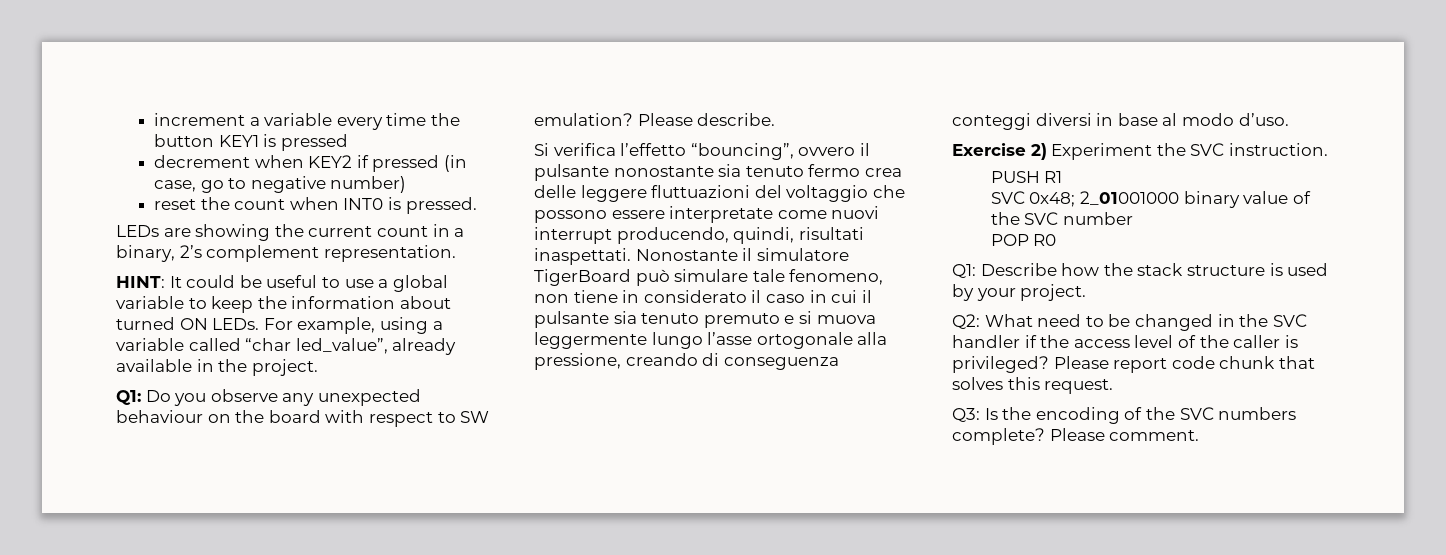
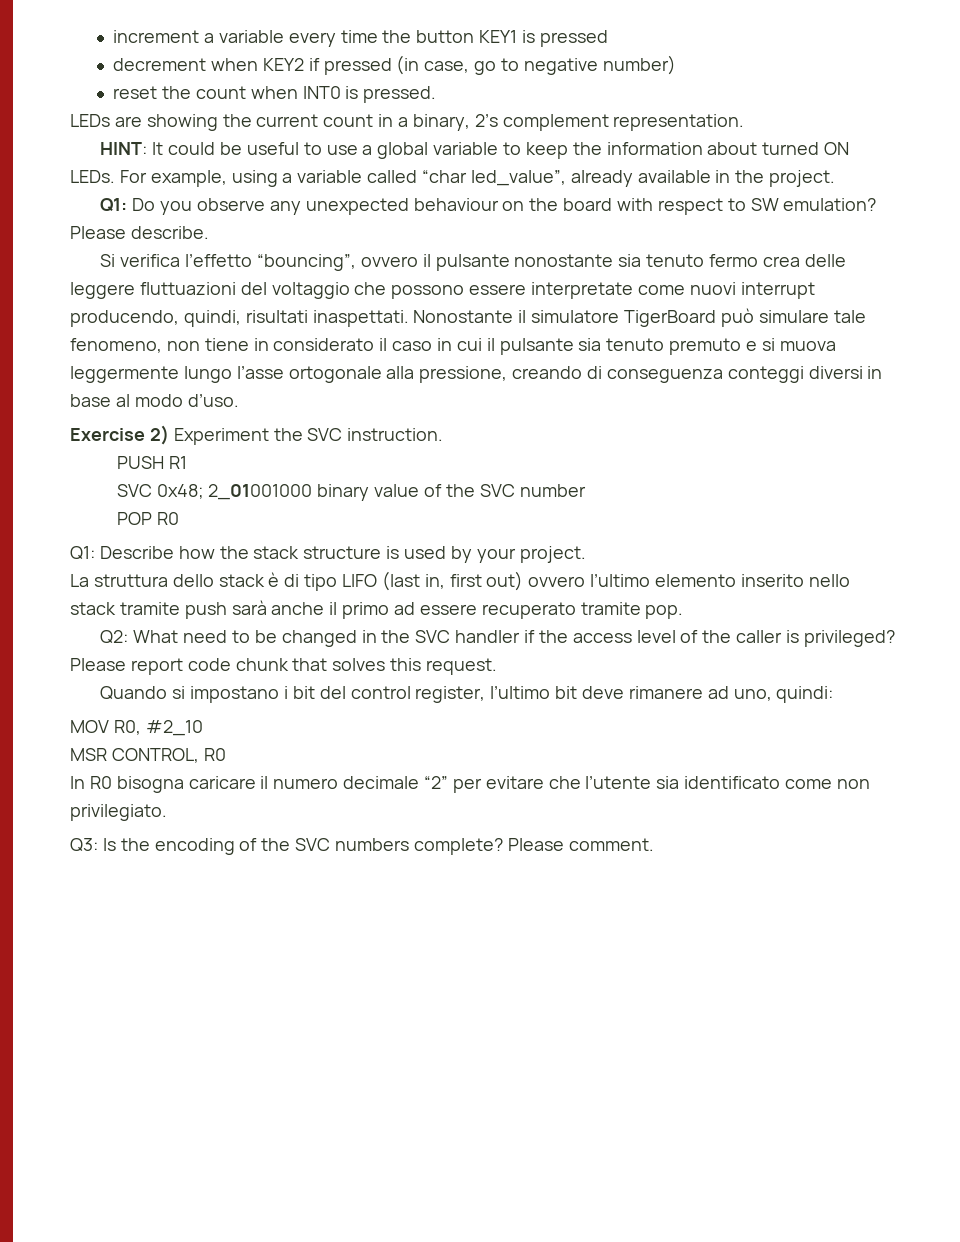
+ La struttura dello stack è di tipo LIFO (last in, first out) ovvero l’ultimo elemento inserito nello stack tramite push sarà anche il primo ad essere recuperato tramite pop.
+ Quando si impostano i bit del control register, l’ultimo bit deve rimanere ad uno, quindi:
+ MOV R0, #2_10
+ MSR CONTROL, R0
+ In R0 bisogna caricare il numero decimale “2” per evitare che l’utente sia identificato come non privilegiato.

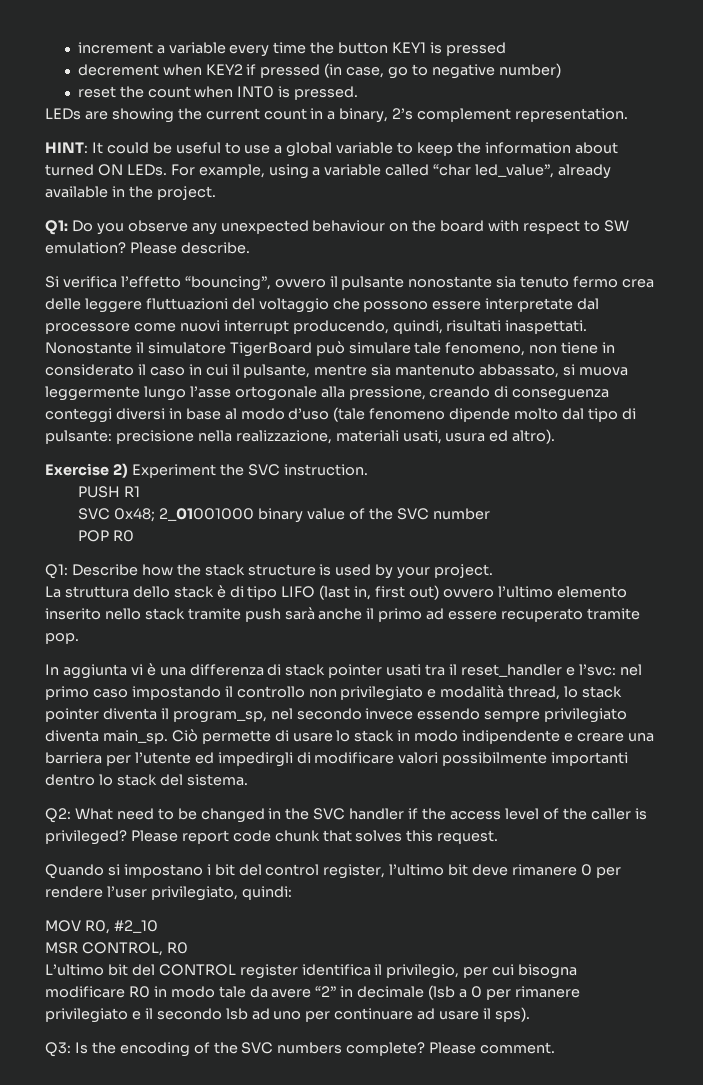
- Si verifica l’effetto “bouncing”, ovvero il pulsante nonostante sia tenuto fermo crea delle leggere fluttuazioni del voltaggio che possono essere interpretate come nuovi interrupt producendo, quindi, risultati inaspettati.
+ Si verifica l’effetto “bouncing”, ovvero il pulsante nonostante sia tenuto fermo crea delle leggere fluttuazioni del voltaggio che possono essere interpretate dal processore come nuovi interrupt producendo, quindi, risultati inaspettati.
- Nonostante il simulatore TigerBoard può simulare tale fenomeno, non tiene in considerato il caso in cui il pulsante sia tenuto premuto e si muova leggermente lungo l’asse ortogonale alla pressione, creando di conseguenza conteggi diversi in base al modo d’uso.
+ Nonostante il simulatore TigerBoard può simulare tale fenomeno, non tiene in considerato il caso in cui il pulsante, mentre sia mantenuto abbassato, si muova leggermente lungo l’asse ortogonale alla pressione, creando di conseguenza conteggi diversi in base al modo d’uso (tale fenomeno dipende molto dal tipo di pulsante: precisione nella realizzazione, materiali usati, usura ed altro).
+ In aggiunta vi è una differenza di stack pointer usati tra il reset_handler e l’svc: nel primo caso impostando il controllo non privilegiato e modalità thread, lo stack pointer diventa il program_sp, nel secondo invece essendo sempre privilegiato diventa main_sp. Ciò permette di usare lo stack in modo indipendente e creare una barriera per l’utente ed impedirgli di modificare valori possibilmente importanti dentro lo stack del sistema.
- Quando si impostano i bit del control register, l’ultimo bit deve rimanere ad uno, quindi:
+ Quando si impostano i bit del control register, l’ultimo bit deve rimanere 0 per rendere l’user privilegiato, quindi:
- In R0 bisogna caricare il numero decimale “2” per evitare che l’utente sia identificato come non privilegiato.
+ L’ultimo bit del CONTROL register identifica il privilegio, per cui bisogna modificare R0 in modo tale da avere “2” in decimale (lsb a 0 per rimanere privilegiato e il secondo lsb ad uno per continuare ad usare il sps).

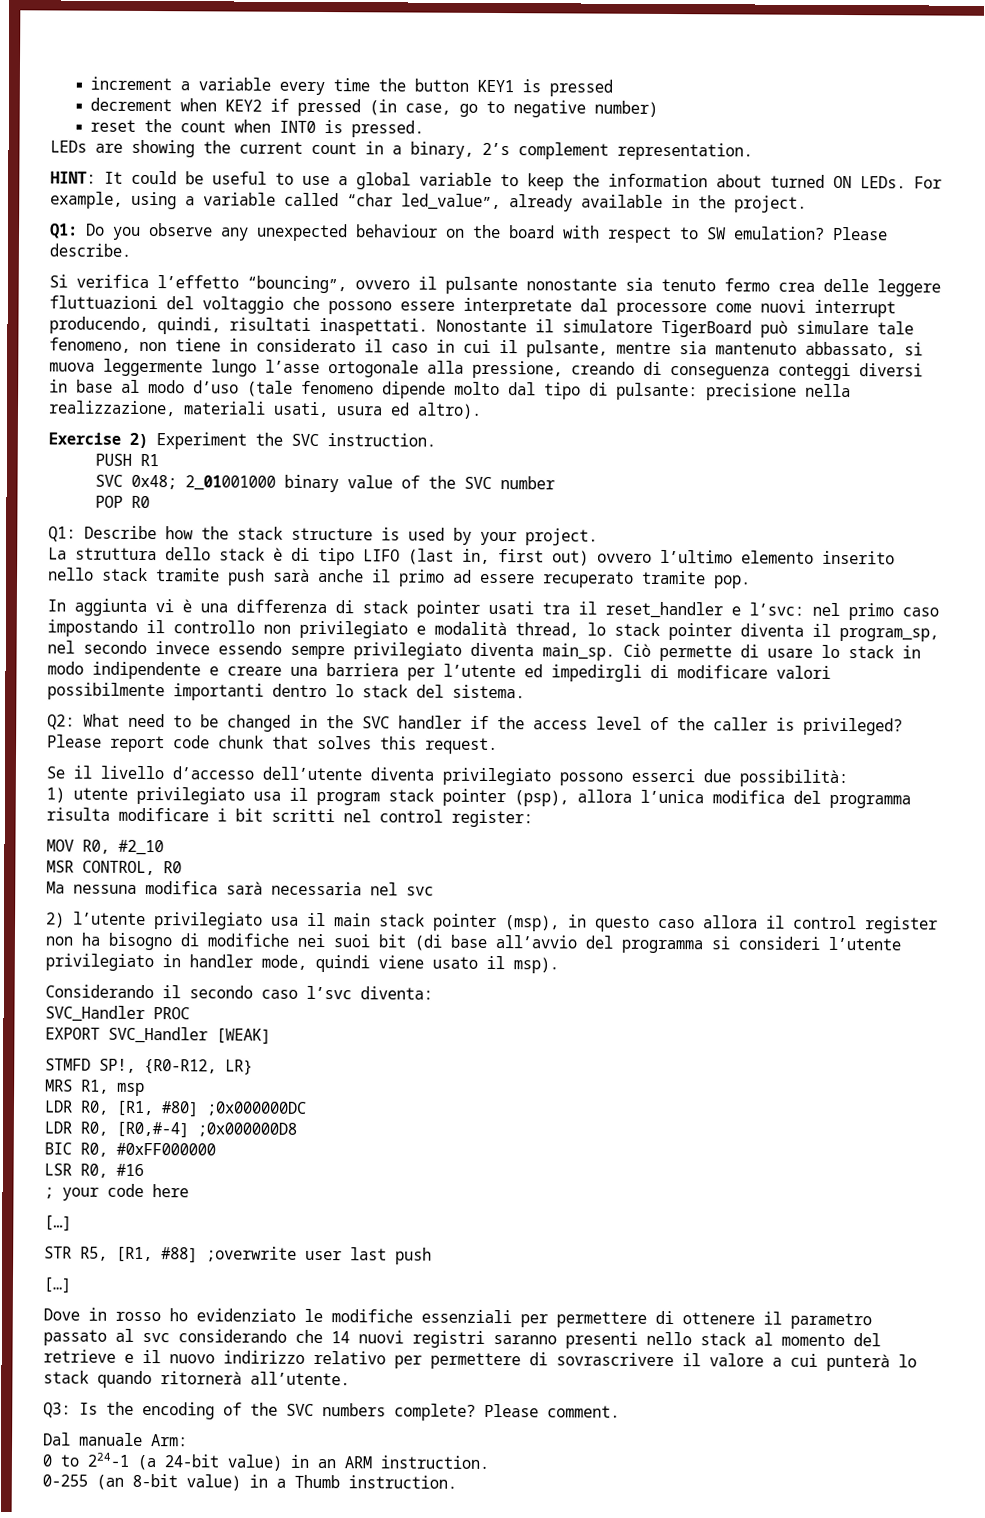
- Quando si impostano i bit del control register, l’ultimo bit deve rimanere 0 per rendere l’user privilegiato, quindi:
+ Se il livello d’accesso dell’utente diventa privilegiato possono esserci due possibilità:
+ 1) utente privilegiato usa il program stack pointer (psp), allora l’unica modifica del programma risulta modificare i bit scritti nel control register:
- L’ultimo bit del CONTROL register identifica il privilegio, per cui bisogna modificare R0 in modo tale da avere “2” in decimale (lsb a 0 per rimanere privilegiato e il secondo lsb ad uno per continuare ad usare il sps).
+ Ma nessuna modifica sarà necessaria nel svc
+ 2) l’utente privilegiato usa il main stack pointer (msp), in questo caso allora il control register non ha bisogno di modifiche nei suoi bit (di base all’avvio del programma si consideri l’utente privilegiato in handler mode, quindi viene usato il msp).
+ Considerando il secondo caso l’svc diventa:
+ SVC_Handler PROC
+ EXPORT SVC_Handler [WEAK]
+ STMFD SP!, {R0-R12, LR}
+ MRS R1, msp
+ LDR R0, [R1, #80] ;0x000000DC
+ LDR R0, [R0,#-4] ;0x000000D8
+ BIC R0, #0xFF000000
+ LSR R0, #16
+ ; your code here
+ […]
+ STR R5, [R1, #88] ;overwrite user last push
+ […]
+ Dove in rosso ho evidenziato le modifiche essenziali per permettere di ottenere il parametro passato al svc considerando che 14 nuovi registri saranno presenti nello stack al momento del retrieve e il nuovo indirizzo relativo per permettere di sovrascrivere il valore a cui punterà lo stack quando ritornerà all’utente.
+ Dal manuale Arm:
+ 0 to 224-1 (a 24-bit value) in an ARM instruction.
+ 0-255 (an 8-bit value) in a Thumb instruction.

